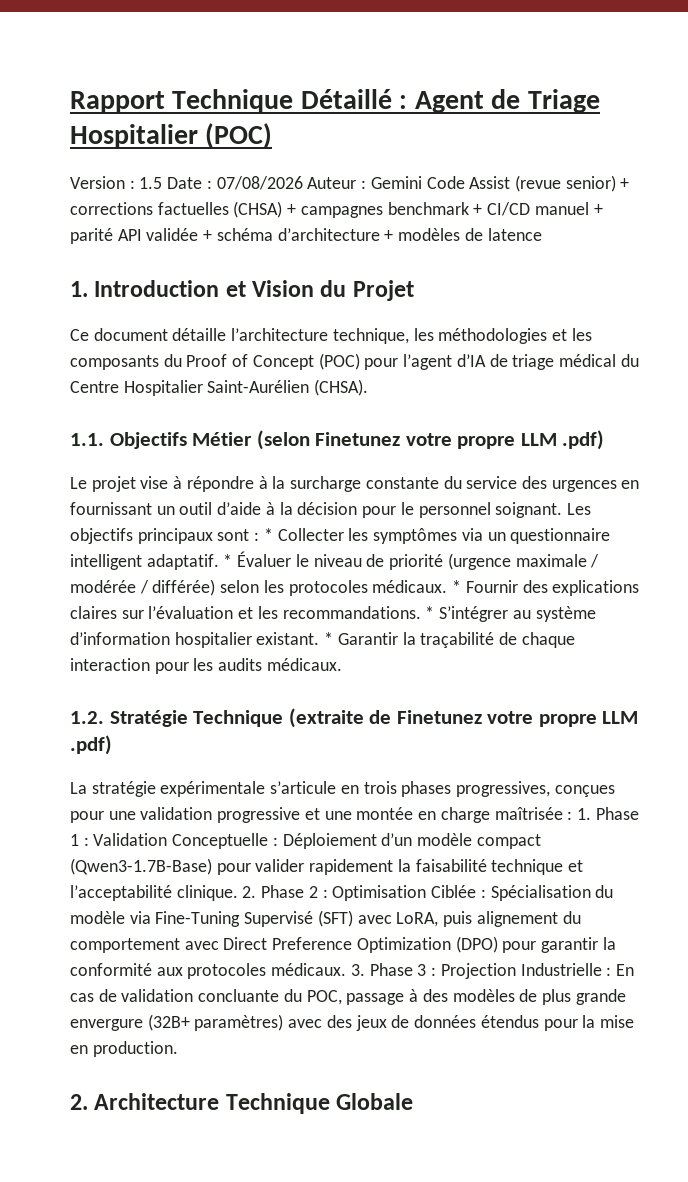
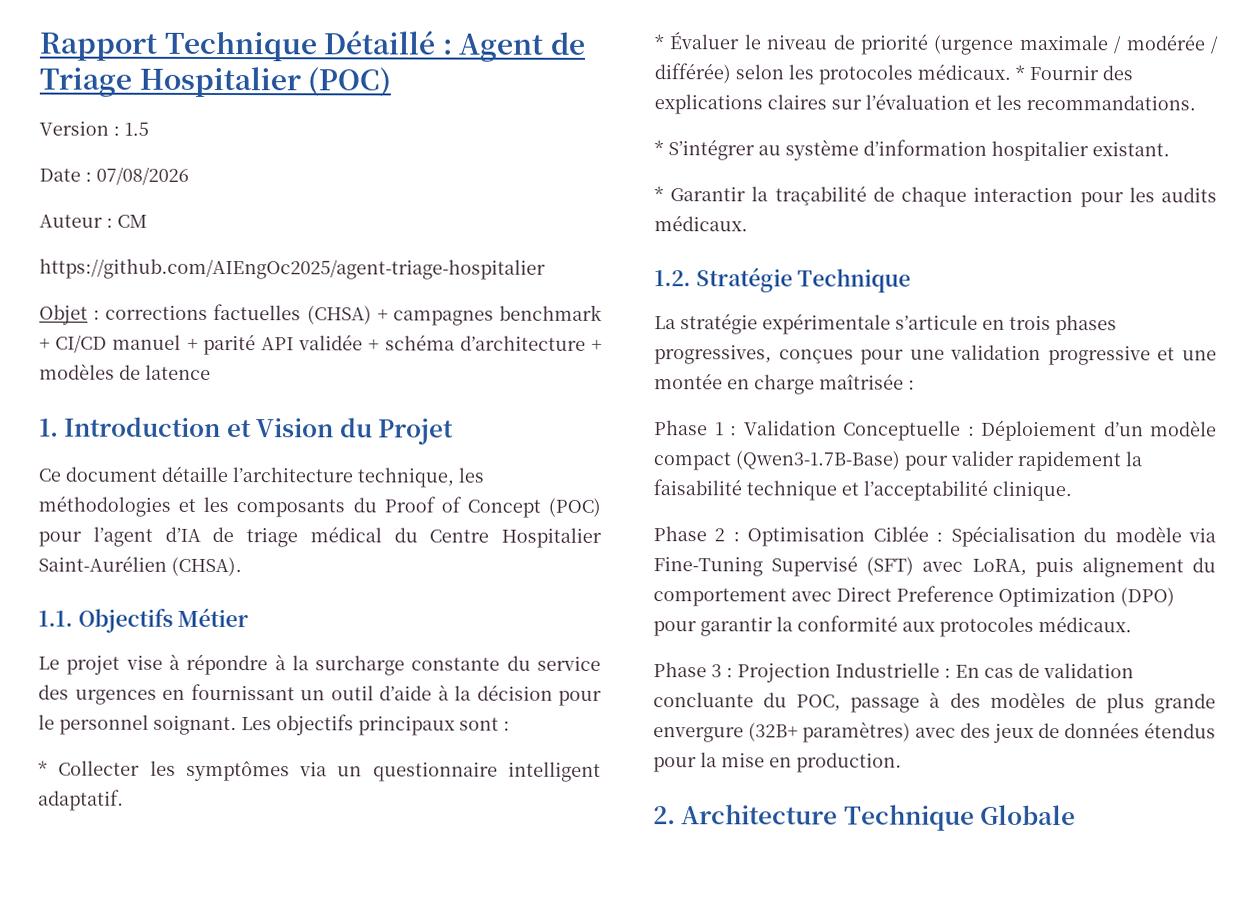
- Version : 1.5 Date : 07/08/2026 Auteur : Gemini Code Assist (revue senior) + corrections factuelles (CHSA) + campagnes benchmark + CI/CD manuel + parité API validée + schéma d’architecture + modèles de latence
+ Version : 1.5
+ Date : 07/08/2026
+ Auteur : CM
+ https://github.com/AIEngOc2025/agent-triage-hospitalier
+ Objet : corrections factuelles (CHSA) + campagnes benchmark + CI/CD manuel + parité API validée + schéma d’architecture + modèles de latence
- 1.1. Objectifs Métier (selon Finetunez votre propre LLM .pdf)
+ 1.1. Objectifs Métier
- Les objectifs principaux sont : * Collecter les symptômes via un questionnaire intelligent adaptatif. * Évaluer le niveau de priorité (urgence maximale / modérée / différée) selon les protocoles médicaux.
+ Les objectifs principaux sont :
+ * Collecter les symptômes via un questionnaire intelligent adaptatif.
+ * Évaluer le niveau de priorité (urgence maximale / modérée / différée) selon les protocoles médicaux.
- * Fournir des explications claires sur l’évaluation et les recommandations. * S’intégrer au système d’information hospitalier existant. * Garantir la traçabilité de chaque interaction pour les audits médicaux.
+ * Fournir des explications claires sur l’évaluation et les recommandations.
+ * S’intégrer au système d’information hospitalier existant.
+ * Garantir la traçabilité de chaque interaction pour les audits médicaux.
- 1.2. Stratégie Technique (extraite de Finetunez votre propre LLM .pdf)
+ 1.2. Stratégie Technique
- La stratégie expérimentale s’articule en trois phases progressives, conçues pour une validation progressive et une montée en charge maîtrisée : 1. Phase 1 :
+ La stratégie expérimentale s’articule en trois phases progressives, conçues pour une validation progressive et une montée en charge maîtrisée :
+ Phase 1 :
- Déploiement d’un modèle compact (Qwen3-1.7B-Base) pour valider rapidement la faisabilité technique et l’acceptabilité clinique. 2. Phase 2 :
+ Déploiement d’un modèle compact (Qwen3-1.7B-Base) pour valider rapidement la faisabilité technique et l’acceptabilité clinique.
+ Phase 2 :
- Spécialisation du modèle via Fine-Tuning Supervisé (SFT) avec LoRA, puis alignement du comportement avec Direct Preference Optimization (DPO) pour garantir la conformité aux protocoles médicaux. 3. Phase 3 :
+ Spécialisation du modèle via Fine-Tuning Supervisé (SFT) avec LoRA, puis alignement du comportement avec Direct Preference Optimization (DPO) pour garantir la conformité aux protocoles médicaux.
+ Phase 3 :

